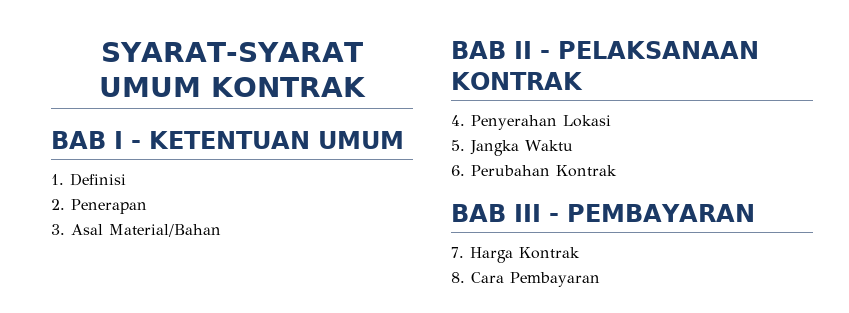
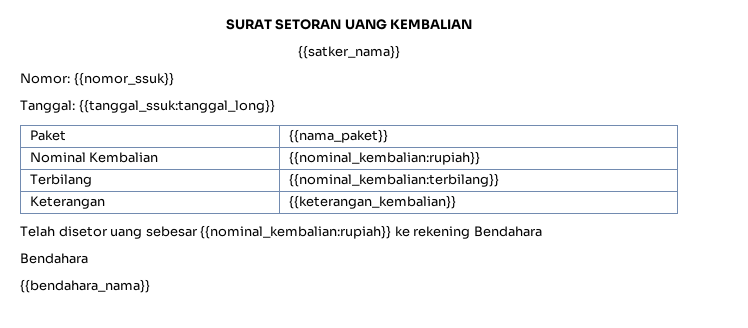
- SYARAT-SYARAT UMUM KONTRAK
- BAB I - KETENTUAN UMUM
- 1. Definisi
- 2. Penerapan
- 3. Asal Material/Bahan
- BAB II - PELAKSANAAN KONTRAK
- 4. Penyerahan Lokasi
- 5. Jangka Waktu
- 6. Perubahan Kontrak
- BAB III - PEMBAYARAN
- 7. Harga Kontrak
- 8. Cara Pembayaran
+ SURAT SETORAN UANG KEMBALIAN
+ {{satker_nama}}
+ Nomor: {{nomor_ssuk}}
+ Tanggal: {{tanggal_ssuk:tanggal_long}}
+ Paket | {{nama_paket}}
+ Nominal Kembalian | {{nominal_kembalian:rupiah}}
+ Terbilang | {{nominal_kembalian:terbilang}}
+ Keterangan | {{keterangan_kembalian}}
+ Telah disetor uang sebesar {{nominal_kembalian:rupiah}} ke rekening Bendahara
+ Bendahara
+ {{bendahara_nama}}

